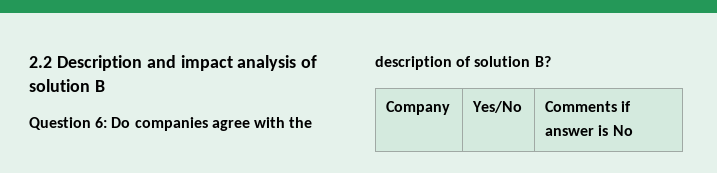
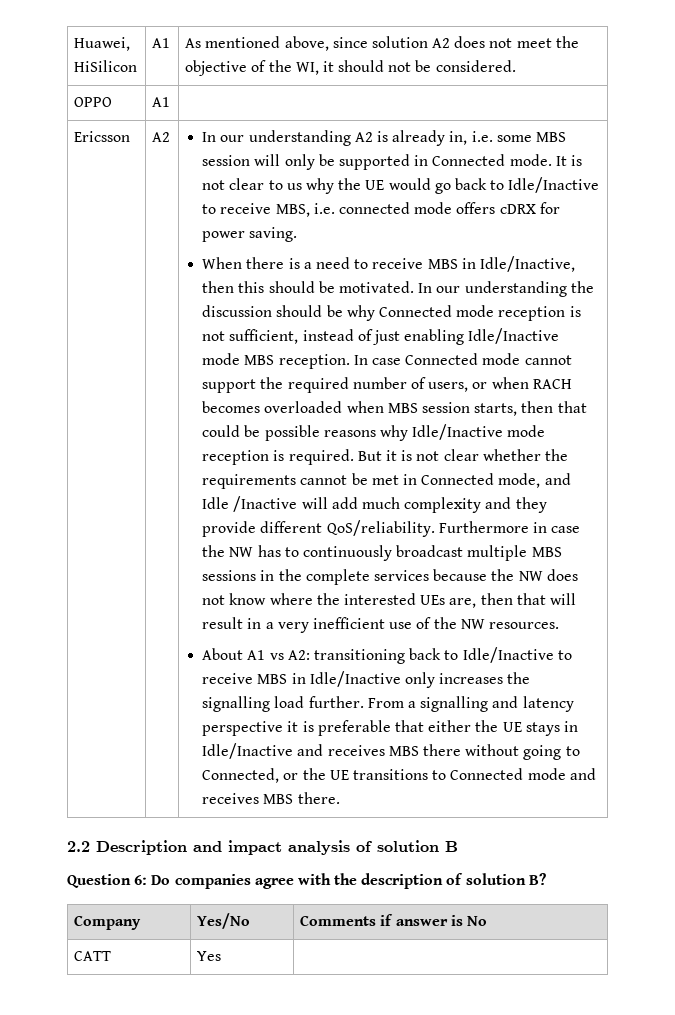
+ Huawei, HiSilicon | A1 | As mentioned above, since solution A2 does not meet the objective of the WI, it should not be considered.
+ OPPO | A1 |
+ Ericsson | A2 | In our understanding A2 is already in, i.e. some MBS session will only be supported in Connected mode. It is not clear to us why the UE would go back to Idle/Inactive to receive MBS, i.e. connected mode offers cDRX for power saving.
+ When there is a need to receive MBS in Idle/Inactive, then this should be motivated. In our understanding the discussion should be why Connected mode reception is not sufficient, instead of just enabling Idle/Inactive mode MBS reception. In case Connected mode cannot support the required number of users, or when RACH becomes overloaded when MBS session starts, then that could be possible reasons why Idle/Inactive mode reception is required. But it is not clear whether the requirements cannot be met in Connected mode, and Idle /Inactive will add much complexity and they provide different QoS/reliability. Furthermore in case the NW has to continuously broadcast multiple MBS sessions in the complete services because the NW does not know where the interested UEs are, then that will result in a very inefficient use of the NW resources.
+ About A1 vs A2: transitioning back to Idle/Inactive to receive MBS in Idle/Inactive only increases the signalling load further. From a signalling and latency perspective it is preferable that either the UE stays in Idle/Inactive and receives MBS there without going to Connected, or the UE transitions to Connected mode and receives MBS there.
+ CATT | Yes |

